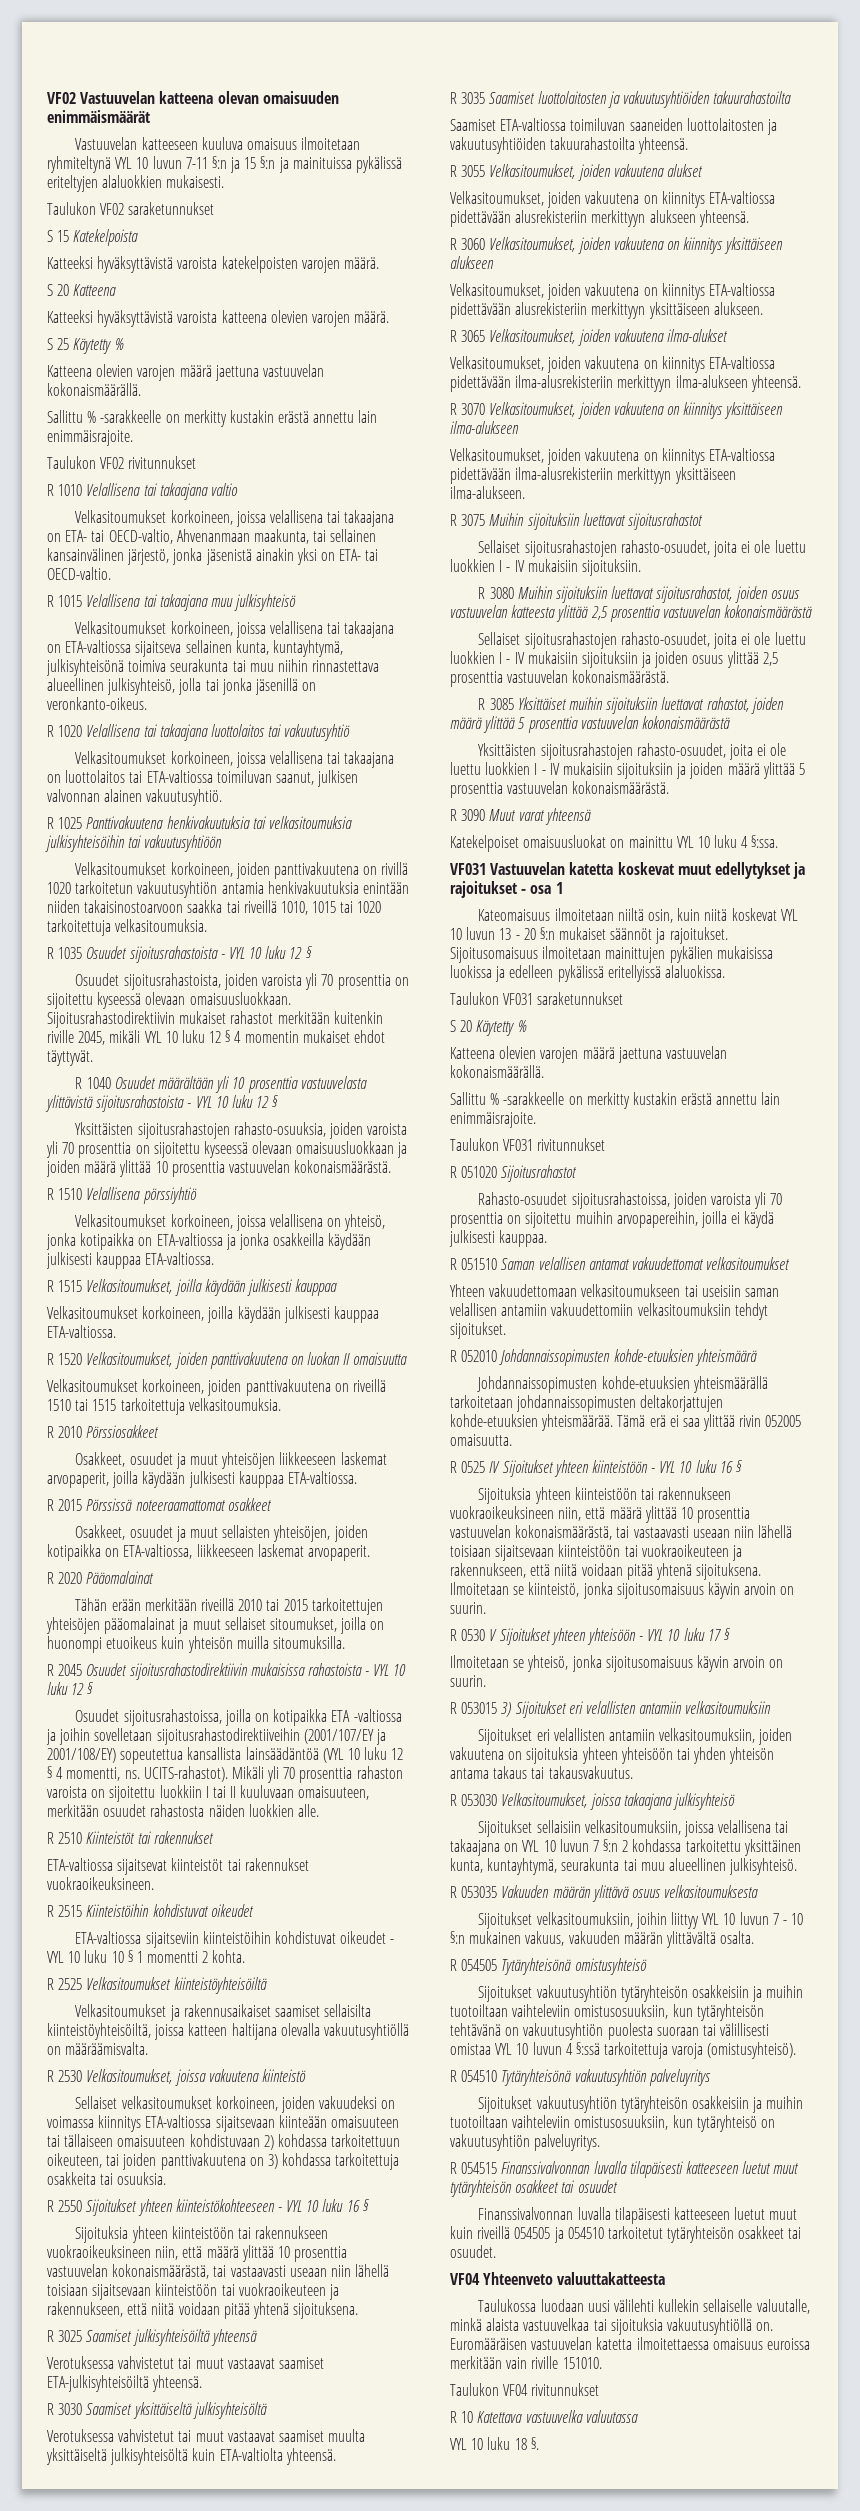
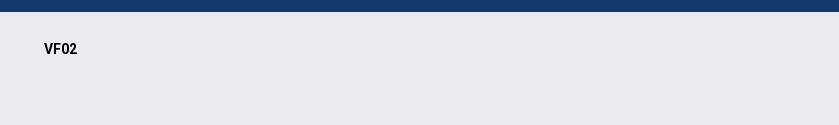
- VF02 Vastuuvelan katteena olevan omaisuuden enimmäismäärät
- Vastuuvelan katteeseen kuuluva omaisuus ilmoitetaan ryhmiteltynä VYL 10 luvun 7-11 §:n ja 15 §:n ja mainituissa pykälissä eriteltyjen alaluokkien mukaisesti.
- Taulukon VF02 saraketunnukset
- S 15 Katekelpoista
- Katteeksi hyväksyttävistä varoista katekelpoisten varojen määrä.
- S 20 Katteena
- Katteeksi hyväksyttävistä varoista katteena olevien varojen määrä.
- S 25 Käytetty %
- Katteena olevien varojen määrä jaettuna vastuuvelan kokonaismäärällä.
- Sallittu % -sarakkeelle on merkitty kustakin erästä annettu lain enimmäisrajoite.
- Taulukon VF02 rivitunnukset
- R 1010 Velallisena tai takaajana valtio
- Velkasitoumukset korkoineen, joissa velallisena tai takaajana on ETA- tai OECD-valtio, Ahvenanmaan maakunta, tai sellainen kansainvälinen järjestö, jonka jäsenistä ainakin yksi on ETA- tai OECD-valtio.
- R 1015 Velallisena tai takaajana muu julkisyhteisö
- Velkasitoumukset korkoineen, joissa velallisena tai takaajana on ETA-valtiossa sijaitseva sellainen kunta, kuntayhtymä, julkisyhteisönä toimiva seurakunta tai muu niihin rinnastettava alueellinen julkisyhteisö, jolla tai jonka jäsenillä on veronkanto-oikeus.
- R 1020 Velallisena tai takaajana luottolaitos tai vakuutusyhtiö
- Velkasitoumukset korkoineen, joissa velallisena tai takaajana on luottolaitos tai ETA-valtiossa toimiluvan saanut, julkisen valvonnan alainen vakuutusyhtiö.
- R 1025 Panttivakuutena henkivakuutuksia tai velkasitoumuksia julkisyhteisöihin tai vakuutusyhtiöön
- Velkasitoumukset korkoineen, joiden panttivakuutena on rivillä 1020 tarkoitetun vakuutusyhtiön antamia henkivakuutuksia enintään niiden takaisinostoarvoon saakka tai riveillä 1010, 1015 tai 1020 tarkoitettuja velkasitoumuksia.
- R 1035 Osuudet sijoitusrahastoista - VYL 10 luku 12 §
- Osuudet sijoitusrahastoista, joiden varoista yli 70 prosenttia on sijoitettu kyseessä olevaan omaisuusluokkaan. Sijoitusrahastodirektiivin mukaiset rahastot merkitään kuitenkin riville 2045, mikäli VYL 10 luku 12 § 4 momentin mukaiset ehdot täyttyvät.
- R 1040 Osuudet määrältään yli 10 prosenttia vastuuvelasta ylittävistä sijoitusrahastoista - VYL 10 luku 12 §
- Yksittäisten sijoitusrahastojen rahasto-osuuksia, joiden varoista yli 70 prosenttia on sijoitettu kyseessä olevaan omaisuusluokkaan ja joiden määrä ylittää 10 prosenttia vastuuvelan kokonaismäärästä.
- R 1510 Velallisena pörssiyhtiö
- Velkasitoumukset korkoineen, joissa velallisena on yhteisö, jonka kotipaikka on ETA-valtiossa ja jonka osakkeilla käydään julkisesti kauppaa ETA-valtiossa.
- R 1515 Velkasitoumukset, joilla käydään julkisesti kauppaa
- Velkasitoumukset korkoineen, joilla käydään julkisesti kauppaa ETA-valtiossa.
- R 1520 Velkasitoumukset, joiden panttivakuutena on luokan II omaisuutta
- Velkasitoumukset korkoineen, joiden panttivakuutena on riveillä 1510 tai 1515 tarkoitettuja velkasitoumuksia.
- R 2010 Pörssiosakkeet
- Osakkeet, osuudet ja muut yhteisöjen liikkeeseen laskemat arvopaperit, joilla käydään julkisesti kauppaa ETA-valtiossa.
- R 2015 Pörssissä noteeraamattomat osakkeet
- Osakkeet, osuudet ja muut sellaisten yhteisöjen, joiden kotipaikka on ETA-valtiossa, liikkeeseen laskemat arvopaperit.
- R 2020 Pääomalainat
- Tähän erään merkitään riveillä 2010 tai 2015 tarkoitettujen yhteisöjen pääomalainat ja muut sellaiset sitoumukset, joilla on huonompi etuoikeus kuin yhteisön muilla sitoumuksilla.
- R 2045 Osuudet sijoitusrahastodirektiivin mukaisissa rahastoista - VYL 10 luku 12 §
- Osuudet sijoitusrahastoissa, joilla on kotipaikka ETA -valtiossa ja joihin sovelletaan sijoitusrahastodirektiiveihin (2001/107/EY ja 2001/108/EY) sopeutettua kansallista lainsäädäntöä (VYL 10 luku 12 § 4 momentti, ns. UCITS-rahastot). Mikäli yli 70 prosenttia rahaston varoista on sijoitettu luokkiin I tai II kuuluvaan omaisuuteen, merkitään osuudet rahastosta näiden luokkien alle.
- R 2510 Kiinteistöt tai rakennukset
- ETA-valtiossa sijaitsevat kiinteistöt tai rakennukset vuokraoikeuksineen.
- R 2515 Kiinteistöihin kohdistuvat oikeudet
- ETA-valtiossa sijaitseviin kiinteistöihin kohdistuvat oikeudet - VYL 10 luku 10 § 1 momentti 2 kohta.
- R 2525 Velkasitoumukset kiinteistöyhteisöiltä
- Velkasitoumukset ja rakennusaikaiset saamiset sellaisilta kiinteistöyhteisöiltä, joissa katteen haltijana olevalla vakuutusyhtiöllä on määräämisvalta.
- R 2530 Velkasitoumukset, joissa vakuutena kiinteistö
- Sellaiset velkasitoumukset korkoineen, joiden vakuudeksi on voimassa kiinnitys ETA-valtiossa sijaitsevaan kiinteään omaisuuteen tai tällaiseen omaisuuteen kohdistuvaan 2) kohdassa tarkoitettuun oikeuteen, tai joiden panttivakuutena on 3) kohdassa tarkoitettuja osakkeita tai osuuksia.
- R 2550 Sijoitukset yhteen kiinteistökohteeseen - VYL 10 luku 16 §
- Sijoituksia yhteen kiinteistöön tai rakennukseen vuokraoikeuksineen niin, että määrä ylittää 10 prosenttia vastuuvelan kokonaismäärästä, tai vastaavasti useaan niin lähellä toisiaan sijaitsevaan kiinteistöön tai vuokraoikeuteen ja rakennukseen, että niitä voidaan pitää yhtenä sijoituksena.
- R 3025 Saamiset julkisyhteisöiltä yhteensä
- Verotuksessa vahvistetut tai muut vastaavat saamiset ETA-julkisyhteisöiltä yhteensä.
- R 3030 Saamiset yksittäiseltä julkisyhteisöltä
- Verotuksessa vahvistetut tai muut vastaavat saamiset muulta yksittäiseltä julkisyhteisöltä kuin ETA-valtiolta yhteensä.
- R 3035 Saamiset luottolaitosten ja vakuutusyhtiöiden takuurahastoilta
- Saamiset ETA-valtiossa toimiluvan saaneiden luottolaitosten ja vakuutusyhtiöiden takuurahastoilta yhteensä.
- R 3055 Velkasitoumukset, joiden vakuutena alukset
- Velkasitoumukset, joiden vakuutena on kiinnitys ETA-valtiossa pidettävään alusrekisteriin merkittyyn alukseen yhteensä.
- R 3060 Velkasitoumukset, joiden vakuutena on kiinnitys yksittäiseen alukseen
- Velkasitoumukset, joiden vakuutena on kiinnitys ETA-valtiossa pidettävään alusrekisteriin merkittyyn yksittäiseen alukseen.
- R 3065 Velkasitoumukset, joiden vakuutena ilma-alukset
- Velkasitoumukset, joiden vakuutena on kiinnitys ETA-valtiossa pidettävään ilma-alusrekisteriin merkittyyn ilma-alukseen yhteensä.
- R 3070 Velkasitoumukset, joiden vakuutena on kiinnitys yksittäiseen ilma-alukseen
- Velkasitoumukset, joiden vakuutena on kiinnitys ETA-valtiossa pidettävään ilma-alusrekisteriin merkittyyn yksittäiseen ilma-alukseen.
- R 3075 Muihin sijoituksiin luettavat sijoitusrahastot
- Sellaiset sijoitusrahastojen rahasto-osuudet, joita ei ole luettu luokkien I - IV mukaisiin sijoituksiin.
- R 3080 Muihin sijoituksiin luettavat sijoitusrahastot, joiden osuus vastuuvelan katteesta ylittää 2,5 prosenttia vastuuvelan kokonaismäärästä
- Sellaiset sijoitusrahastojen rahasto-osuudet, joita ei ole luettu luokkien I - IV mukaisiin sijoituksiin ja joiden osuus ylittää 2,5 prosenttia vastuuvelan kokonaismäärästä.
- R 3085 Yksittäiset muihin sijoituksiin luettavat rahastot, joiden määrä ylittää 5 prosenttia vastuuvelan kokonaismäärästä
- Yksittäisten sijoitusrahastojen rahasto-osuudet, joita ei ole luettu luokkien I - IV mukaisiin sijoituksiin ja joiden määrä ylittää 5 prosenttia vastuuvelan kokonaismäärästä.
- R 3090 Muut varat yhteensä
- Katekelpoiset omaisuusluokat on mainittu VYL 10 luku 4 §:ssa.
- VF031 Vastuuvelan katetta koskevat muut edellytykset ja rajoitukset - osa 1
- Kateomaisuus ilmoitetaan niiltä osin, kuin niitä koskevat VYL 10 luvun 13 - 20 §:n mukaiset säännöt ja rajoitukset. Sijoitusomaisuus ilmoitetaan mainittujen pykälien mukaisissa luokissa ja edelleen pykälissä eritellyissä alaluokissa.
- Taulukon VF031 saraketunnukset
- S 20 Käytetty %
- Katteena olevien varojen määrä jaettuna vastuuvelan kokonaismäärällä.
- Sallittu % -sarakkeelle on merkitty kustakin erästä annettu lain enimmäisrajoite.
- Taulukon VF031 rivitunnukset
- R 051020 Sijoitusrahastot
- Rahasto-osuudet sijoitusrahastoissa, joiden varoista yli 70 prosenttia on sijoitettu muihin arvopapereihin, joilla ei käydä julkisesti kauppaa.
- R 051510 Saman velallisen antamat vakuudettomat velkasitoumukset
- Yhteen vakuudettomaan velkasitoumukseen tai useisiin saman velallisen antamiin vakuudettomiin velkasitoumuksiin tehdyt sijoitukset.
- R 052010 Johdannaissopimusten kohde-etuuksien yhteismäärä
- Johdannaissopimusten kohde-etuuksien yhteismäärällä tarkoitetaan johdannaissopimusten deltakorjattujen kohde-etuuksien yhteismäärää. Tämä erä ei saa ylittää rivin 052005 omaisuutta.
- R 0525 IV Sijoitukset yhteen kiinteistöön - VYL 10 luku 16 §
- Sijoituksia yhteen kiinteistöön tai rakennukseen vuokraoikeuksineen niin, että määrä ylittää 10 prosenttia vastuuvelan kokonaismäärästä, tai vastaavasti useaan niin lähellä toisiaan sijaitsevaan kiinteistöön tai vuokraoikeuteen ja rakennukseen, että niitä voidaan pitää yhtenä sijoituksena. Ilmoitetaan se kiinteistö, jonka sijoitusomaisuus käyvin arvoin on suurin.
- R 0530 V Sijoitukset yhteen yhteisöön - VYL 10 luku 17 §
- Ilmoitetaan se yhteisö, jonka sijoitusomaisuus käyvin arvoin on suurin.
- R 053015 3) Sijoitukset eri velallisten antamiin velkasitoumuksiin
- Sijoitukset eri velallisten antamiin velkasitoumuksiin, joiden vakuutena on sijoituksia yhteen yhteisöön tai yhden yhteisön antama takaus tai takausvakuutus.
- R 053030 Velkasitoumukset, joissa takaajana julkisyhteisö
- Sijoitukset sellaisiin velkasitoumuksiin, joissa velallisena tai takaajana on VYL 10 luvun 7 §:n 2 kohdassa tarkoitettu yksittäinen kunta, kuntayhtymä, seurakunta tai muu alueellinen julkisyhteisö.
- R 053035 Vakuuden määrän ylittävä osuus velkasitoumuksesta
- Sijoitukset velkasitoumuksiin, joihin liittyy VYL 10 luvun 7 - 10 §:n mukainen vakuus, vakuuden määrän ylittävältä osalta.
- R 054505 Tytäryhteisönä omistusyhteisö
- Sijoitukset vakuutusyhtiön tytäryhteisön osakkeisiin ja muihin tuotoiltaan vaihteleviin omistusosuuksiin, kun tytäryhteisön tehtävänä on vakuutusyhtiön puolesta suoraan tai välillisesti omistaa VYL 10 luvun 4 §:ssä tarkoitettuja varoja (omistusyhteisö).
- R 054510 Tytäryhteisönä vakuutusyhtiön palveluyritys
- Sijoitukset vakuutusyhtiön tytäryhteisön osakkeisiin ja muihin tuotoiltaan vaihteleviin omistusosuuksiin, kun tytäryhteisö on vakuutusyhtiön palveluyritys.
- R 054515 Finanssivalvonnan luvalla tilapäisesti katteeseen luetut muut tytäryhteisön osakkeet tai osuudet
- Finanssivalvonnan luvalla tilapäisesti katteeseen luetut muut kuin riveillä 054505 ja 054510 tarkoitetut tytäryhteisön osakkeet tai osuudet.
- VF04 Yhteenveto valuuttakatteesta
- Taulukossa luodaan uusi välilehti kullekin sellaiselle valuutalle, minkä alaista vastuuvelkaa tai sijoituksia vakuutusyhtiöllä on. Euromääräisen vastuuvelan katetta ilmoitettaessa omaisuus euroissa merkitään vain riville 151010.
- Taulukon VF04 rivitunnukset
- R 10 Katettava vastuuvelka valuutassa
- VYL 10 luku 18 §.
+ VF02

